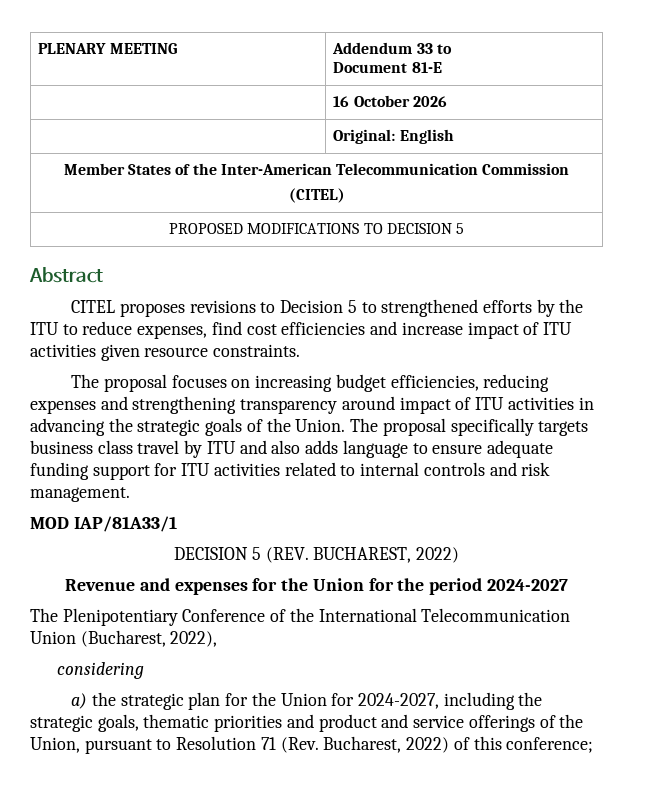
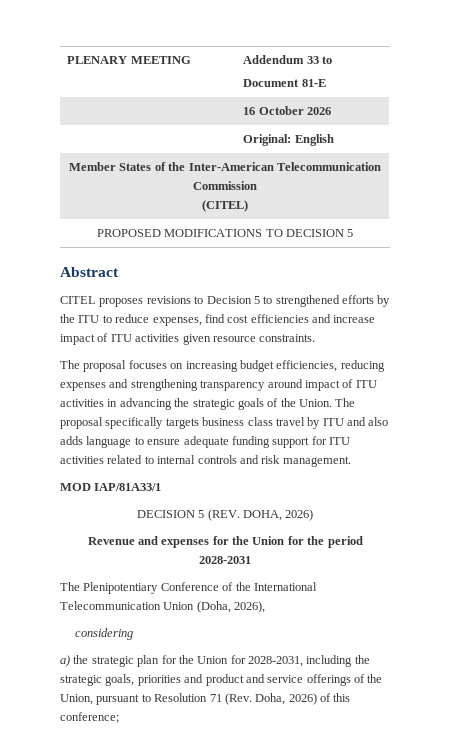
- DECISION 5 (REV. BUCHAREST, 2022)
+ DECISION 5 (REV. DOHA, 2026)
- Revenue and expenses for the Union for the period 2024-2027
+ Revenue and expenses for the Union for the period 2028-2031
- The Plenipotentiary Conference of the International Telecommunication Union (Bucharest, 2022),
+ The Plenipotentiary Conference of the International Telecommunication Union (Doha, 2026),
- a) the strategic plan for the Union for 2024-2027, including the strategic goals, thematic priorities and product and service offerings of the Union, pursuant to Resolution 71 (Rev. Bucharest, 2022) of this conference;
+ a) the strategic plan for the Union for 2028-2031, including the strategic goals, priorities and product and service offerings of the Union, pursuant to Resolution 71 (Rev. Doha, 2026) of this conference;

